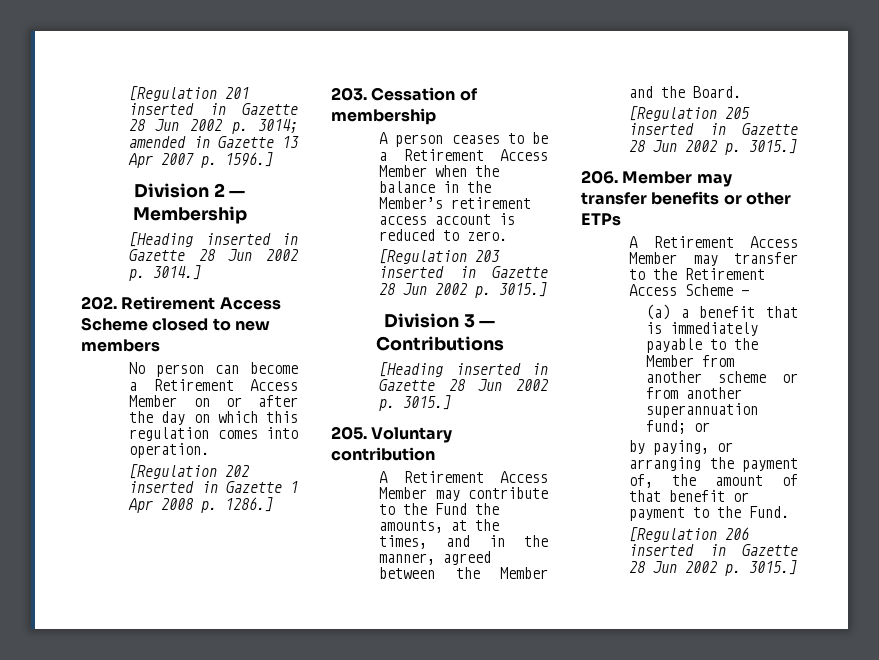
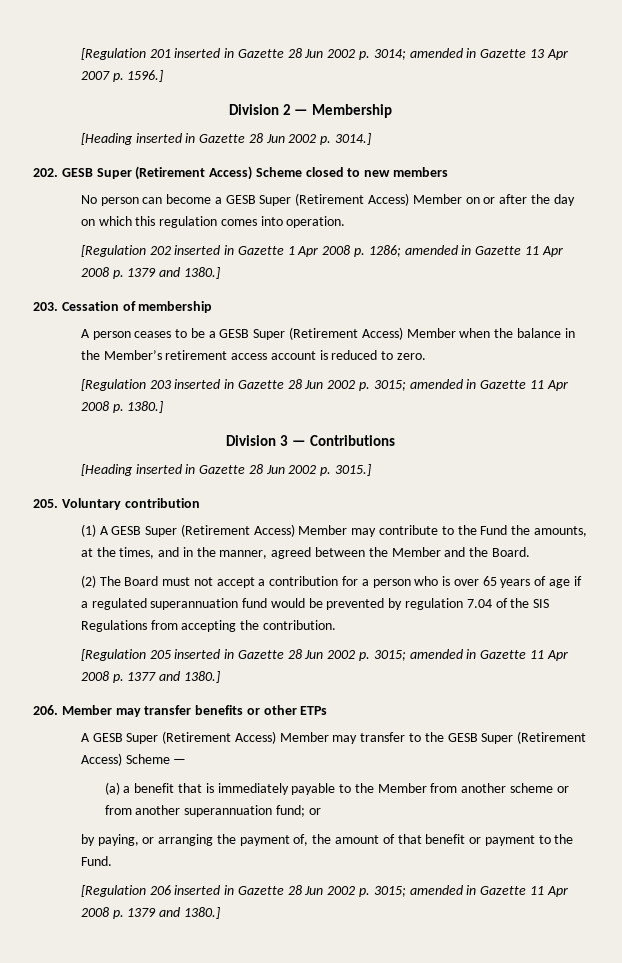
- 202. Retirement Access Scheme closed to new members
+ 202. GESB Super (Retirement Access) Scheme closed to new members
- No person can become a Retirement Access Member on or after the day on which this regulation comes into operation.
+ No person can become a GESB Super (Retirement Access) Member on or after the day on which this regulation comes into operation.
- [Regulation 202 inserted in Gazette 1 Apr 2008 p. 1286.]
+ [Regulation 202 inserted in Gazette 1 Apr 2008 p. 1286; amended in Gazette 11 Apr 2008 p. 1379 and 1380.]
- A person ceases to be a Retirement Access Member when the balance in the Member’s retirement access account is reduced to zero.
+ A person ceases to be a GESB Super (Retirement Access) Member when the balance in the Member’s retirement access account is reduced to zero.
- [Regulation 203 inserted in Gazette 28 Jun 2002 p. 3015.]
+ [Regulation 203 inserted in Gazette 28 Jun 2002 p. 3015; amended in Gazette 11 Apr 2008 p. 1380.]
- A Retirement Access Member may contribute to the Fund the amounts, at the times, and in the manner, agreed between the Member and the Board.
+ (1) A GESB Super (Retirement Access) Member may contribute to the Fund the amounts, at the times, and in the manner, agreed between the Member and the Board.
+ (2) The Board must not accept a contribution for a person who is over 65 years of age if a regulated superannuation fund would be prevented by regulation 7.04 of the SIS Regulations from accepting the contribution.
- [Regulation 205 inserted in Gazette 28 Jun 2002 p. 3015.]
+ [Regulation 205 inserted in Gazette 28 Jun 2002 p. 3015; amended in Gazette 11 Apr 2008 p. 1377 and 1380.]
- A Retirement Access Member may transfer to the Retirement Access Scheme —
+ A GESB Super (Retirement Access) Member may transfer to the GESB Super (Retirement Access) Scheme —
- [Regulation 206 inserted in Gazette 28 Jun 2002 p. 3015.]
+ [Regulation 206 inserted in Gazette 28 Jun 2002 p. 3015; amended in Gazette 11 Apr 2008 p. 1379 and 1380.]

